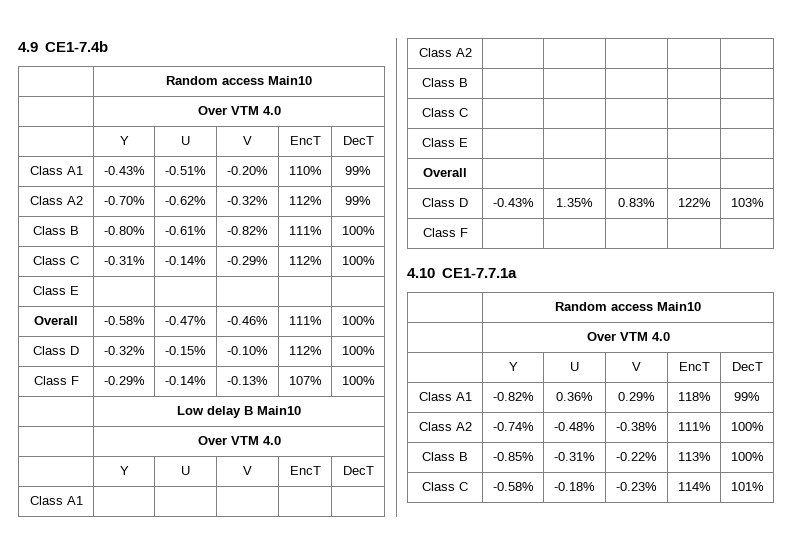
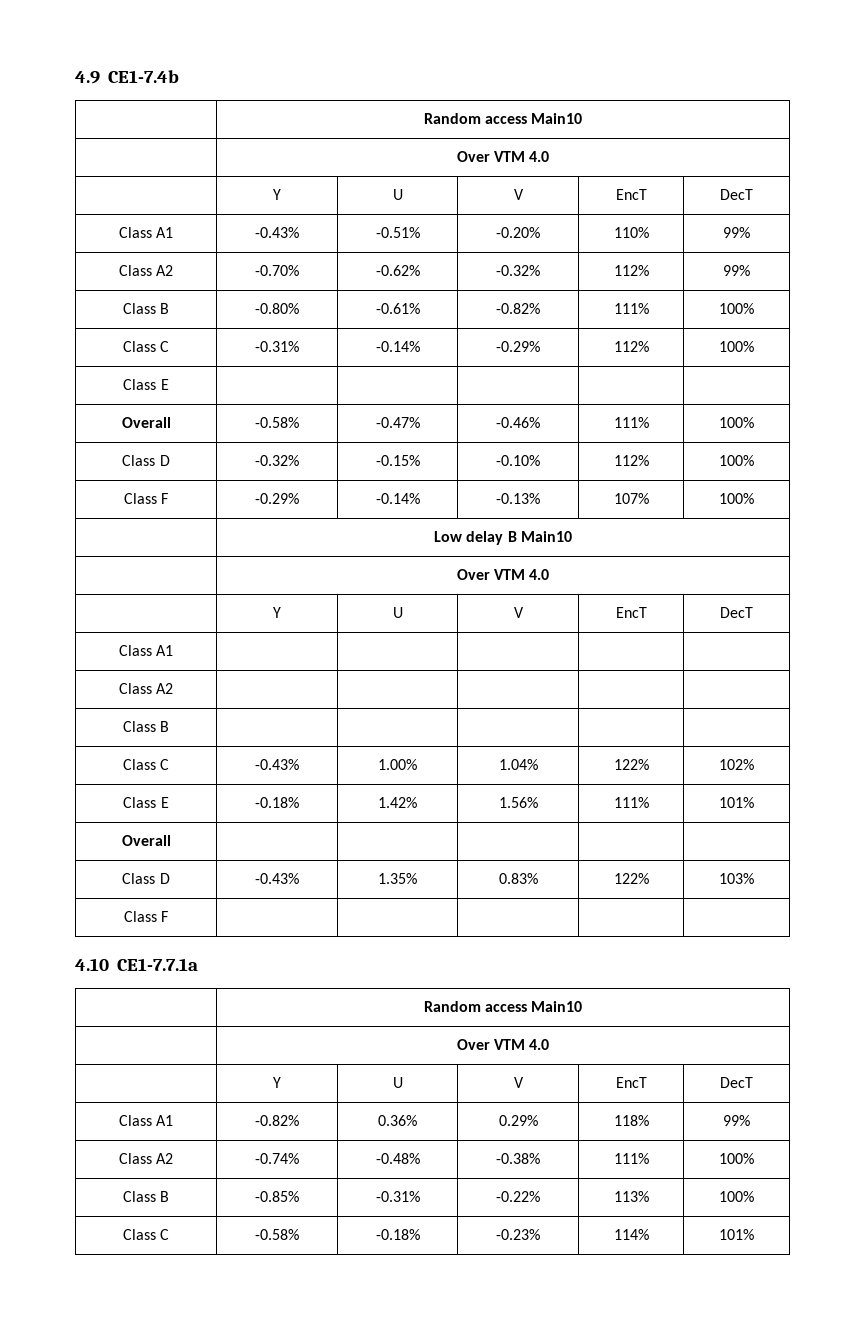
- Class C | | | | |
- Class E | | | | |
+ Class C | -0.43% | 1.00% | 1.04% | 122% | 102%
+ Class E | -0.18% | 1.42% | 1.56% | 111% | 101%

